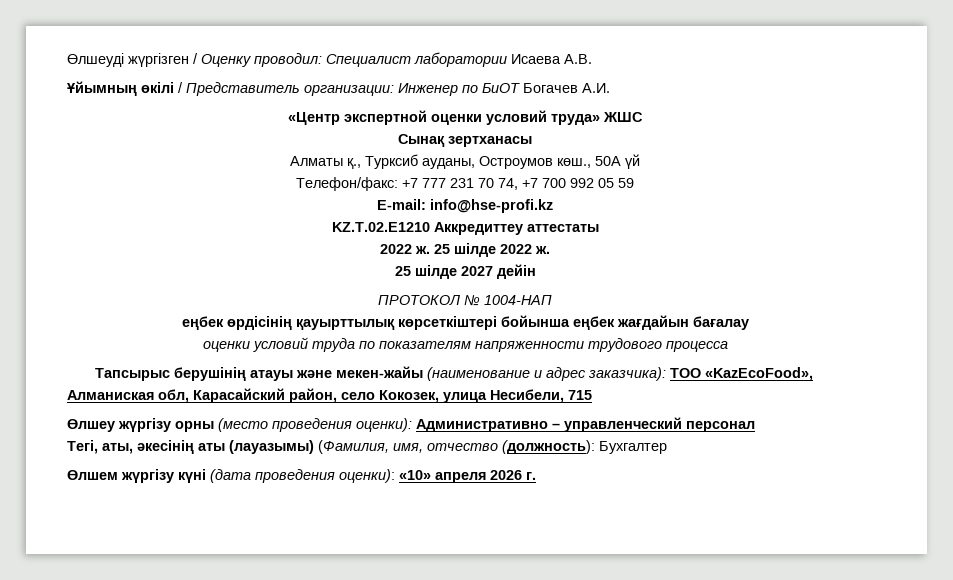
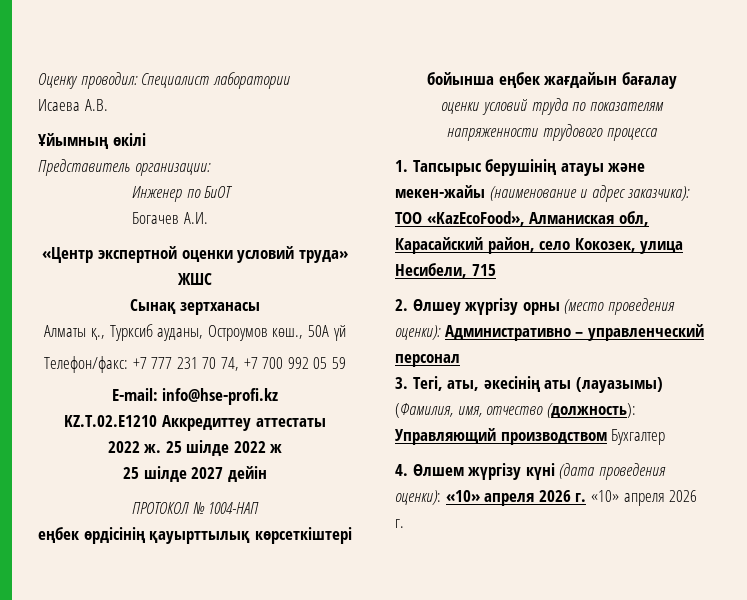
- Өлшеуді жүргізген / Оценку проводил: Специалист лаборатории Исаева А.В.
+ Оценку проводил: Специалист лаборатории
+ Исаева А.В.
- Ұйымның өкілі / Представитель организации: Инженер по БиОТ Богачев А.И.
+ Ұйымның өкілі
+ Представитель организации:
+ Инженер по БиОТ
+ Богачев А.И.
- 25 шілде 2022 ж.
+ 25 шілде 2022 ж
- Тапсырыс берушінің атауы және мекен-жайы (наименование и адрес заказчика): ТОО «KazEcoFood», Алманиская обл, Карасайский район, село Кокозек, улица Несибели, 715
+ 1. Тапсырыс берушінің атауы және мекен-жайы (наименование и адрес заказчика): ТОО «KazEcoFood», Алманиская обл, Карасайский район, село Кокозек, улица Несибели, 715
- Өлшеу жүргізу орны (место проведения оценки): Административно – управленческий персонал
+ 2. Өлшеу жүргізу орны (место проведения оценки): Административно – управленческий персонал
- Тегі, аты, әкесінің аты (лауазымы) (Фамилия, имя, отчество (должность): Бухгалтер
+ 3. Тегі, аты, әкесінің аты (лауазымы) (Фамилия, имя, отчество (должность): Управляющий производством Бухгалтер
- Өлшем жүргізу күні (дата проведения оценки): «10» апреля 2026 г.
+ 4. Өлшем жүргізу күні (дата проведения оценки): «10» апреля 2026 г. «10» апреля 2026 г.

